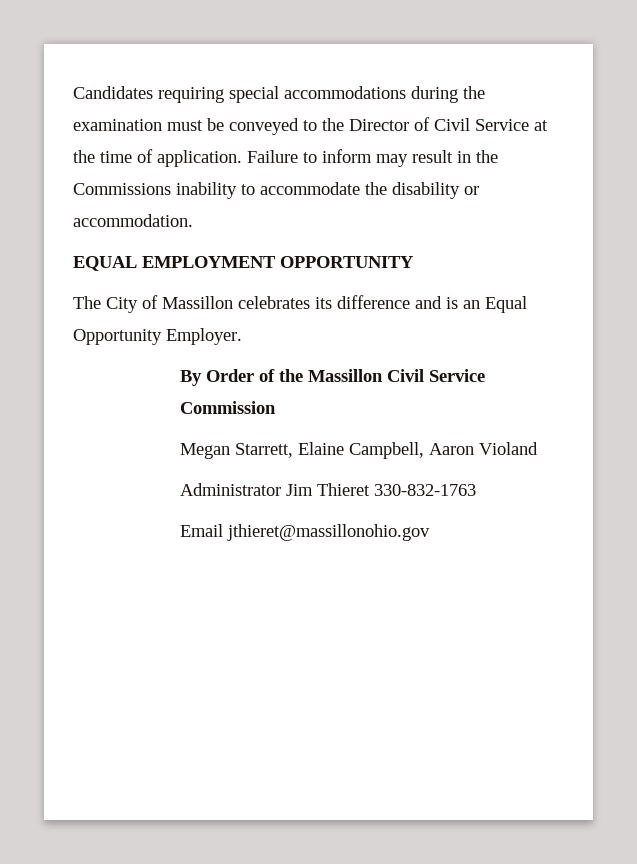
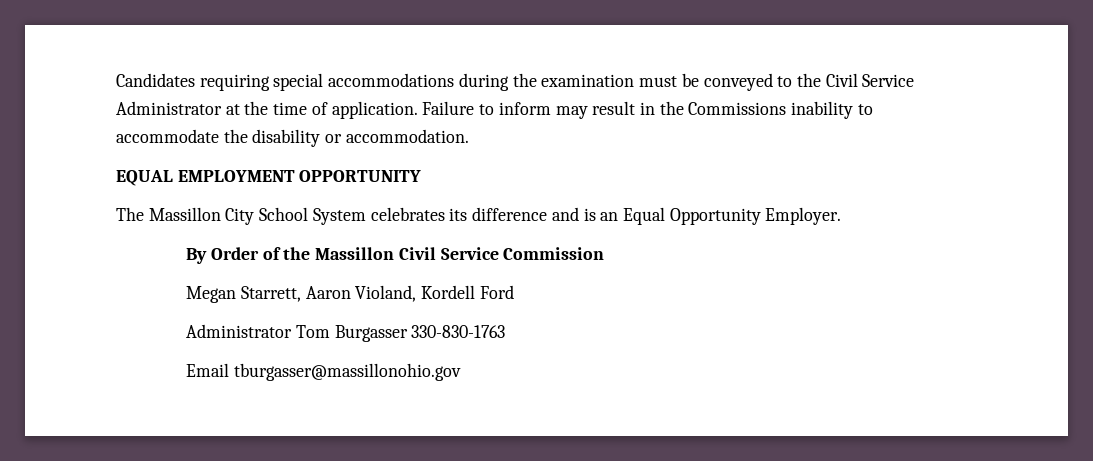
- Candidates requiring special accommodations during the examination must be conveyed to the Director of Civil Service at the time of application.
+ Candidates requiring special accommodations during the examination must be conveyed to the Civil Service Administrator at the time of application.
- The City of Massillon celebrates its difference and is an Equal Opportunity Employer.
+ The Massillon City School System celebrates its difference and is an Equal Opportunity Employer.
- Megan Starrett, Elaine Campbell, Aaron Violand
- Administrator Jim Thieret 330-832-1763
+ Megan Starrett, Aaron Violand, Kordell Ford
+ Administrator Tom Burgasser 330-830-1763
- Email jthieret@massillonohio.gov
+ Email tburgasser@massillonohio.gov

